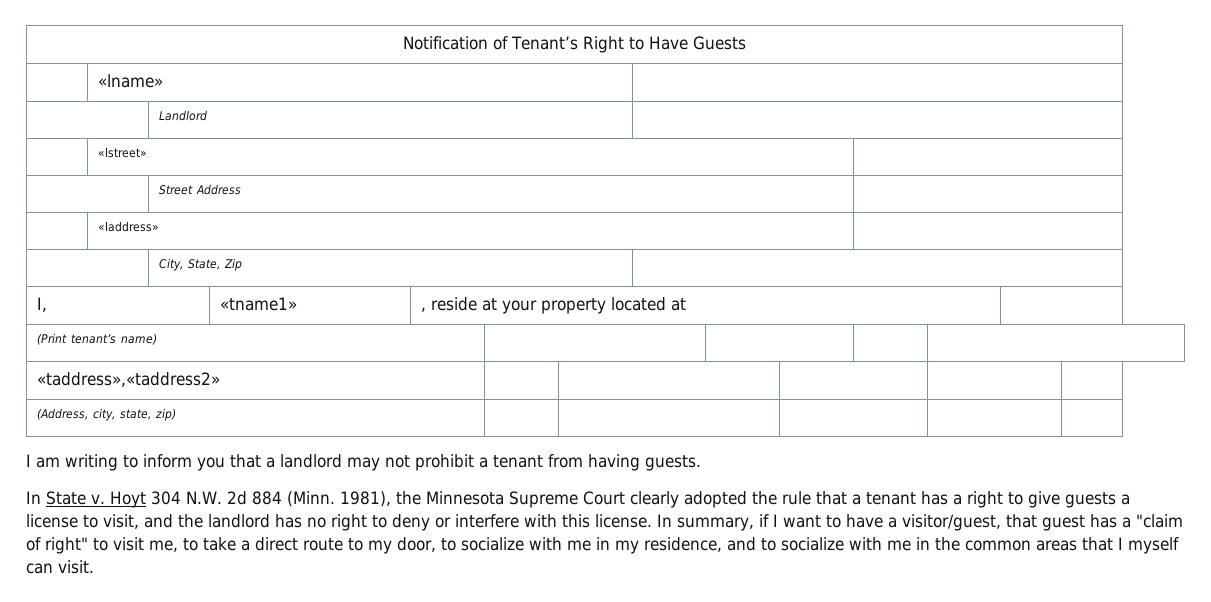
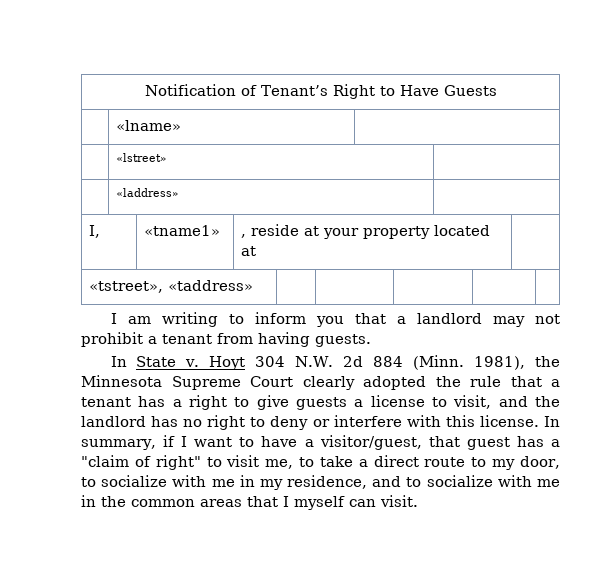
- | Landlord |
- | Street Address |
- | City, State, Zip |
- (Print tenant’s name) | | | |
- «taddress»,«taddress2» | | | | |
- (Address, city, state, zip) | | | | |
+ «tstreet», «taddress» | | | | |

